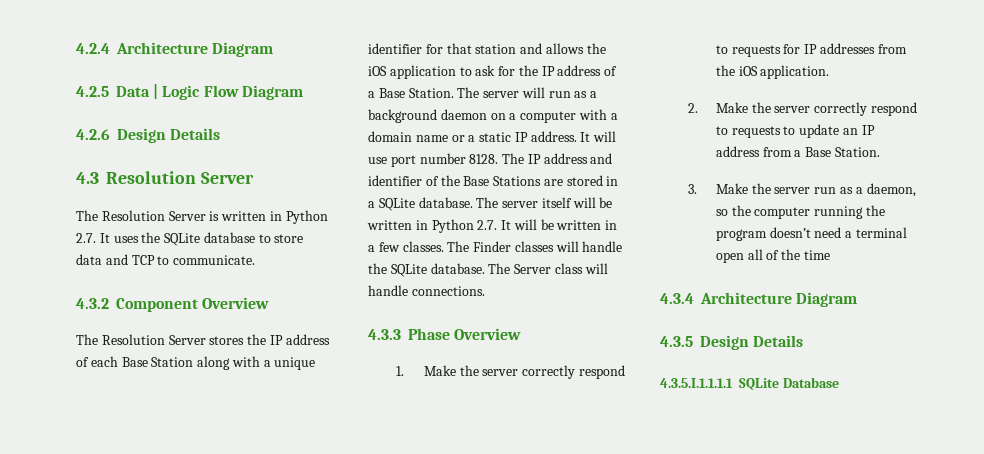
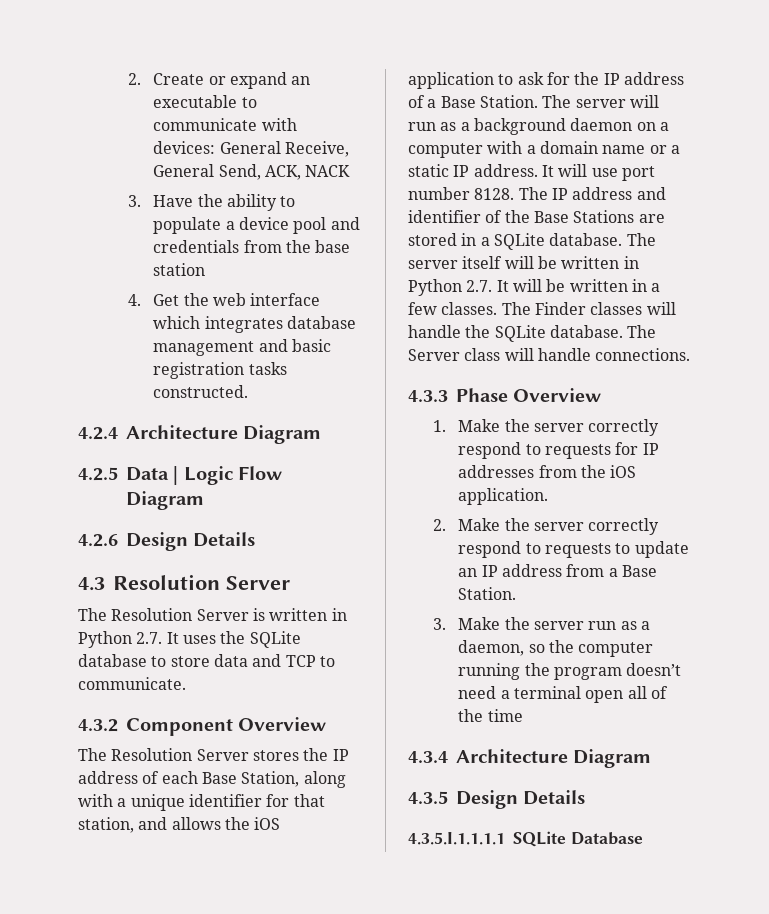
+ 2. Create or expand an executable to communicate with devices: General Receive, General Send, ACK, NACK
+ 3. Have the ability to populate a device pool and credentials from the base station
+ 4. Get the web interface which integrates database management and basic registration tasks constructed.
- The Resolution Server stores the IP address of each Base Station along with a unique identifier for that station and allows the iOS application to ask for the IP address of a Base Station.
+ The Resolution Server stores the IP address of each Base Station, along with a unique identifier for that station, and allows the iOS application to ask for the IP address of a Base Station.

